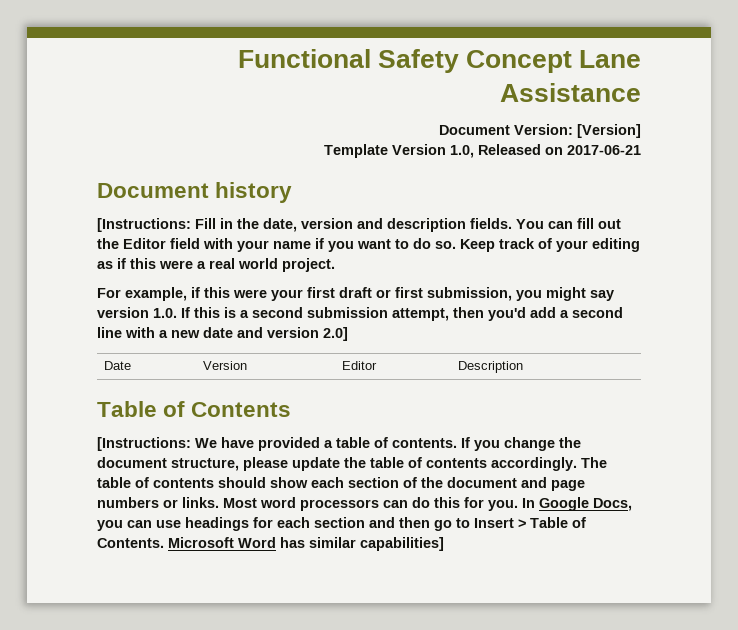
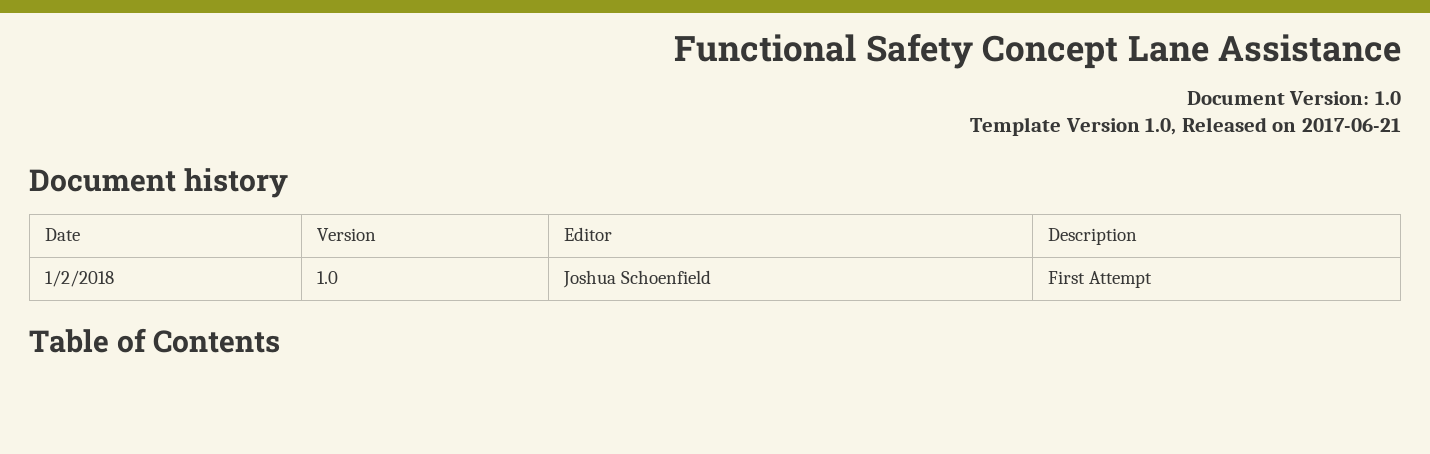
- Document Version: [Version]
+ Document Version: 1.0
- [Instructions: Fill in the date, version and description fields. You can fill out the Editor field with your name if you want to do so. Keep track of your editing as if this were a real world project.
- For example, if this were your first draft or first submission, you might say version 1.0. If this is a second submission attempt, then you'd add a second line with a new date and version 2.0]
  Date | Version | Editor | Description
+ 1/2/2018 | 1.0 | Joshua Schoenfield | First Attempt
  Table of Contents
- [Instructions: We have provided a table of contents. If you change the document structure, please update the table of contents accordingly. The table of contents should show each section of the document and page numbers or links. Most word processors can do this for you. In Google Docs, you can use headings for each section and then go to Insert > Table of Contents. Microsoft Word has similar capabilities]

